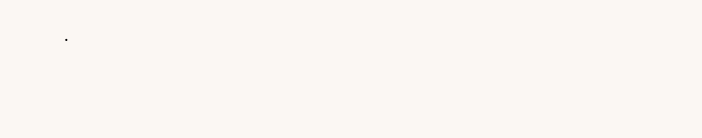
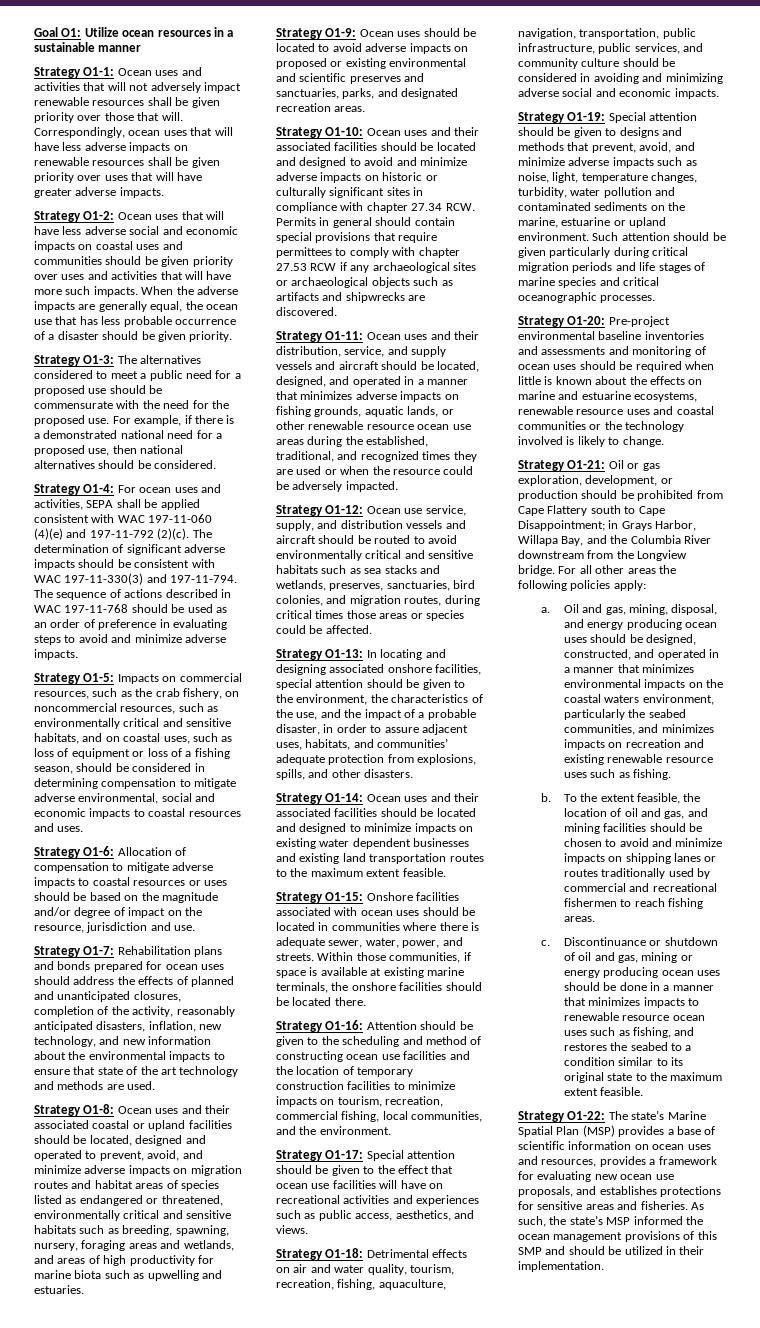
- .
+ Goal O1: Utilize ocean resources in a sustainable manner
+ Strategy O1-1: Ocean uses and activities that will not adversely impact renewable resources shall be given priority over those that will. Correspondingly, ocean uses that will have less adverse impacts on renewable resources shall be given priority over uses that will have greater adverse impacts.
+ Strategy O1-2: Ocean uses that will have less adverse social and economic impacts on coastal uses and communities should be given priority over uses and activities that will have more such impacts. When the adverse impacts are generally equal, the ocean use that has less probable occurrence of a disaster should be given priority.
+ Strategy O1-3: The alternatives considered to meet a public need for a proposed use should be commensurate with the need for the proposed use. For example, if there is a demonstrated national need for a proposed use, then national alternatives should be considered.
+ Strategy O1-4: For ocean uses and activities, SEPA shall be applied consistent with WAC 197-11-060 (4)(e) and 197-11-792 (2)(c). The determination of significant adverse impacts should be consistent with WAC 197-11-330(3) and 197-11-794. The sequence of actions described in WAC 197-11-768 should be used as an order of preference in evaluating steps to avoid and minimize adverse impacts.
+ Strategy O1-5: Impacts on commercial resources, such as the crab fishery, on noncommercial resources, such as environmentally critical and sensitive habitats, and on coastal uses, such as loss of equipment or loss of a fishing season, should be considered in determining compensation to mitigate adverse environmental, social and economic impacts to coastal resources and uses.
+ Strategy O1-6: Allocation of compensation to mitigate adverse impacts to coastal resources or uses should be based on the magnitude and/or degree of impact on the resource, jurisdiction and use.
+ Strategy O1-7: Rehabilitation plans and bonds prepared for ocean uses should address the effects of planned and unanticipated closures, completion of the activity, reasonably anticipated disasters, inflation, new technology, and new information about the environmental impacts to ensure that state of the art technology and methods are used.
+ Strategy O1-8: Ocean uses and their associated coastal or upland facilities should be located, designed and operated to prevent, avoid, and minimize adverse impacts on migration routes and habitat areas of species listed as endangered or threatened, environmentally critical and sensitive habitats such as breeding, spawning, nursery, foraging areas and wetlands, and areas of high productivity for marine biota such as upwelling and estuaries.
+ Strategy O1-9: Ocean uses should be located to avoid adverse impacts on proposed or existing environmental and scientific preserves and sanctuaries, parks, and designated recreation areas.
+ Strategy O1-10: Ocean uses and their associated facilities should be located and designed to avoid and minimize adverse impacts on historic or culturally significant sites in compliance with chapter 27.34 RCW. Permits in general should contain special provisions that require permittees to comply with chapter 27.53 RCW if any archaeological sites or archaeological objects such as artifacts and shipwrecks are discovered.
+ Strategy O1-11: Ocean uses and their distribution, service, and supply vessels and aircraft should be located, designed, and operated in a manner that minimizes adverse impacts on fishing grounds, aquatic lands, or other renewable resource ocean use areas during the established, traditional, and recognized times they are used or when the resource could be adversely impacted.
+ Strategy O1-12: Ocean use service, supply, and distribution vessels and aircraft should be routed to avoid environmentally critical and sensitive habitats such as sea stacks and wetlands, preserves, sanctuaries, bird colonies, and migration routes, during critical times those areas or species could be affected.
+ Strategy O1-13: In locating and designing associated onshore facilities, special attention should be given to the environment, the characteristics of the use, and the impact of a probable disaster, in order to assure adjacent uses, habitats, and communities’ adequate protection from explosions, spills, and other disasters.
+ Strategy O1-14: Ocean uses and their associated facilities should be located and designed to minimize impacts on existing water dependent businesses and existing land transportation routes to the maximum extent feasible.
+ Strategy O1-15: Onshore facilities associated with ocean uses should be located in communities where there is adequate sewer, water, power, and streets. Within those communities, if space is available at existing marine terminals, the onshore facilities should be located there.
+ Strategy O1-16: Attention should be given to the scheduling and method of constructing ocean use facilities and the location of temporary construction facilities to minimize impacts on tourism, recreation, commercial fishing, local communities, and the environment.
+ Strategy O1-17: Special attention should be given to the effect that ocean use facilities will have on recreational activities and experiences such as public access, aesthetics, and views.
+ Strategy O1-18: Detrimental effects on air and water quality, tourism, recreation, fishing, aquaculture, navigation, transportation, public infrastructure, public services, and community culture should be considered in avoiding and minimizing adverse social and economic impacts.
+ Strategy O1-19: Special attention should be given to designs and methods that prevent, avoid, and minimize adverse impacts such as noise, light, temperature changes, turbidity, water pollution and contaminated sediments on the marine, estuarine or upland environment. Such attention should be given particularly during critical migration periods and life stages of marine species and critical oceanographic processes.
+ Strategy O1-20: Pre-project environmental baseline inventories and assessments and monitoring of ocean uses should be required when little is known about the effects on marine and estuarine ecosystems, renewable resource uses and coastal communities or the technology involved is likely to change.
+ Strategy O1-21: Oil or gas exploration, development, or production should be prohibited from Cape Flattery south to Cape Disappointment; in Grays Harbor, Willapa Bay, and the Columbia River downstream from the Longview bridge. For all other areas the following policies apply:
+ a. Oil and gas, mining, disposal, and energy producing ocean uses should be designed, constructed, and operated in a manner that minimizes environmental impacts on the coastal waters environment, particularly the seabed communities, and minimizes impacts on recreation and existing renewable resource uses such as fishing.
+ b. To the extent feasible, the location of oil and gas, and mining facilities should be chosen to avoid and minimize impacts on shipping lanes or routes traditionally used by commercial and recreational fishermen to reach fishing areas.
+ c. Discontinuance or shutdown of oil and gas, mining or energy producing ocean uses should be done in a manner that minimizes impacts to renewable resource ocean uses such as fishing, and restores the seabed to a condition similar to its original state to the maximum extent feasible.
+ Strategy O1-22: The state’s Marine Spatial Plan (MSP) provides a base of scientific information on ocean uses and resources, provides a framework for evaluating new ocean use proposals, and establishes protections for sensitive areas and fisheries. As such, the state’s MSP informed the ocean management provisions of this SMP and should be utilized in their implementation.

